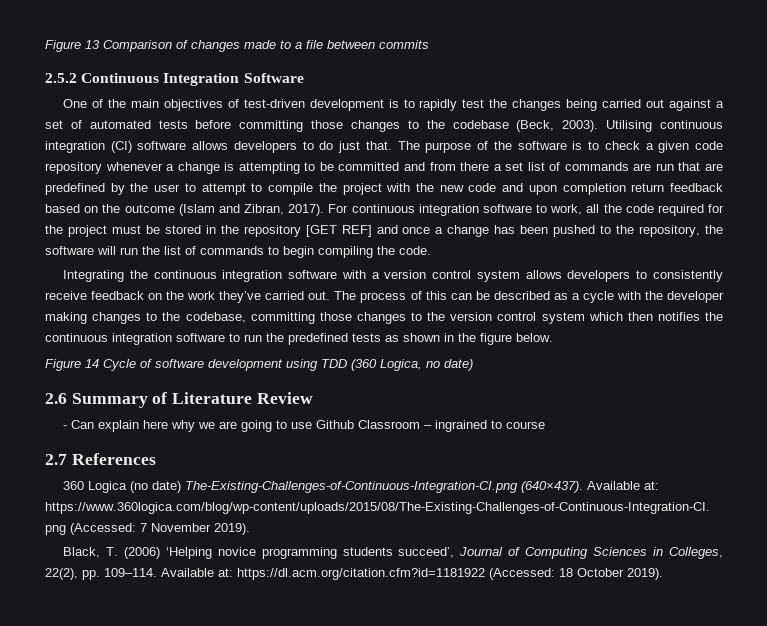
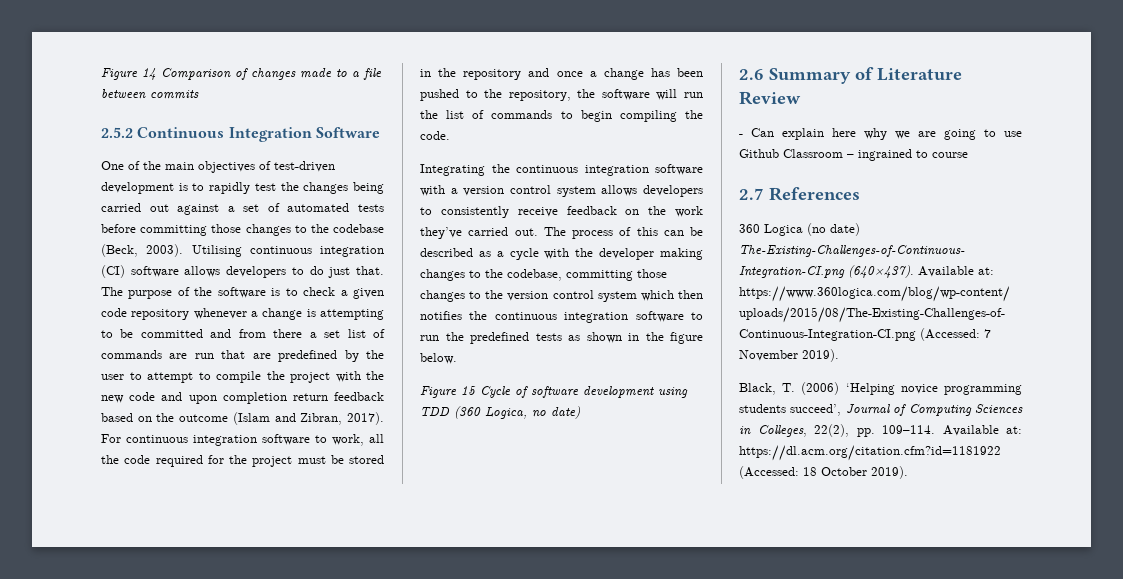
- Figure 13 Comparison of changes made to a file between commits
+ Figure 14 Comparison of changes made to a file between commits
- For continuous integration software to work, all the code required for the project must be stored in the repository [GET REF] and once a change has been pushed to the repository, the software will run the list of commands to begin compiling the code.
+ For continuous integration software to work, all the code required for the project must be stored in the repository and once a change has been pushed to the repository, the software will run the list of commands to begin compiling the code.
- Figure 14 Cycle of software development using TDD (360 Logica, no date)
+ Figure 15 Cycle of software development using TDD (360 Logica, no date)

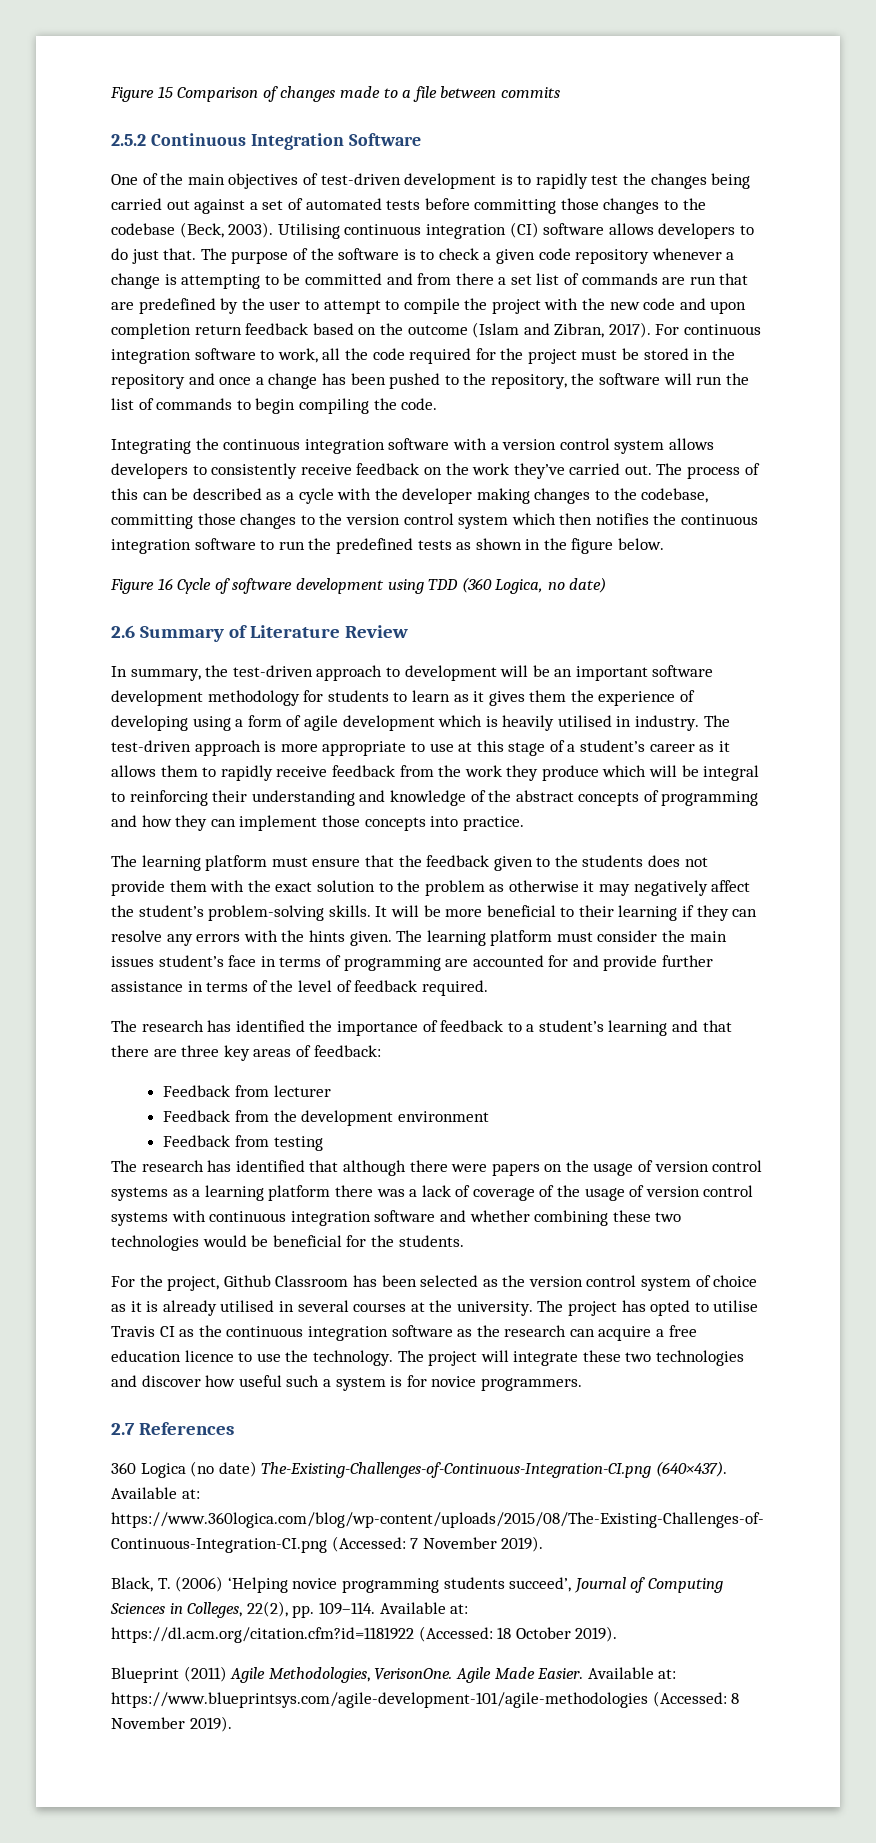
- Figure 14 Comparison of changes made to a file between commits
+ Figure 15 Comparison of changes made to a file between commits
- Figure 15 Cycle of software development using TDD (360 Logica, no date)
+ Figure 16 Cycle of software development using TDD (360 Logica, no date)
- - Can explain here why we are going to use Github Classroom – ingrained to course
+ In summary, the test-driven approach to development will be an important software development methodology for students to learn as it gives them the experience of developing using a form of agile development which is heavily utilised in industry. The test-driven approach is more appropriate to use at this stage of a student’s career as it allows them to rapidly receive feedback from the work they produce which will be integral to reinforcing their understanding and knowledge of the abstract concepts of programming and how they can implement those concepts into practice.
+ The learning platform must ensure that the feedback given to the students does not provide them with the exact solution to the problem as otherwise it may negatively affect the student’s problem-solving skills. It will be more beneficial to their learning if they can resolve any errors with the hints given. The learning platform must consider the main issues student’s face in terms of programming are accounted for and provide further assistance in terms of the level of feedback required.
+ The research has identified the importance of feedback to a student’s learning and that there are three key areas of feedback:
+ Feedback from lecturer
+ Feedback from the development environment
+ Feedback from testing
+ The research has identified that although there were papers on the usage of version control systems as a learning platform there was a lack of coverage of the usage of version control systems with continuous integration software and whether combining these two technologies would be beneficial for the students.
+ For the project, Github Classroom has been selected as the version control system of choice as it is already utilised in several courses at the university. The project has opted to utilise Travis CI as the continuous integration software as the research can acquire a free education licence to use the technology. The project will integrate these two technologies and discover how useful such a system is for novice programmers.
+ Blueprint (2011) Agile Methodologies, VerisonOne. Agile Made Easier. Available at: https://www.blueprintsys.com/agile-development-101/agile-methodologies (Accessed: 8 November 2019).

